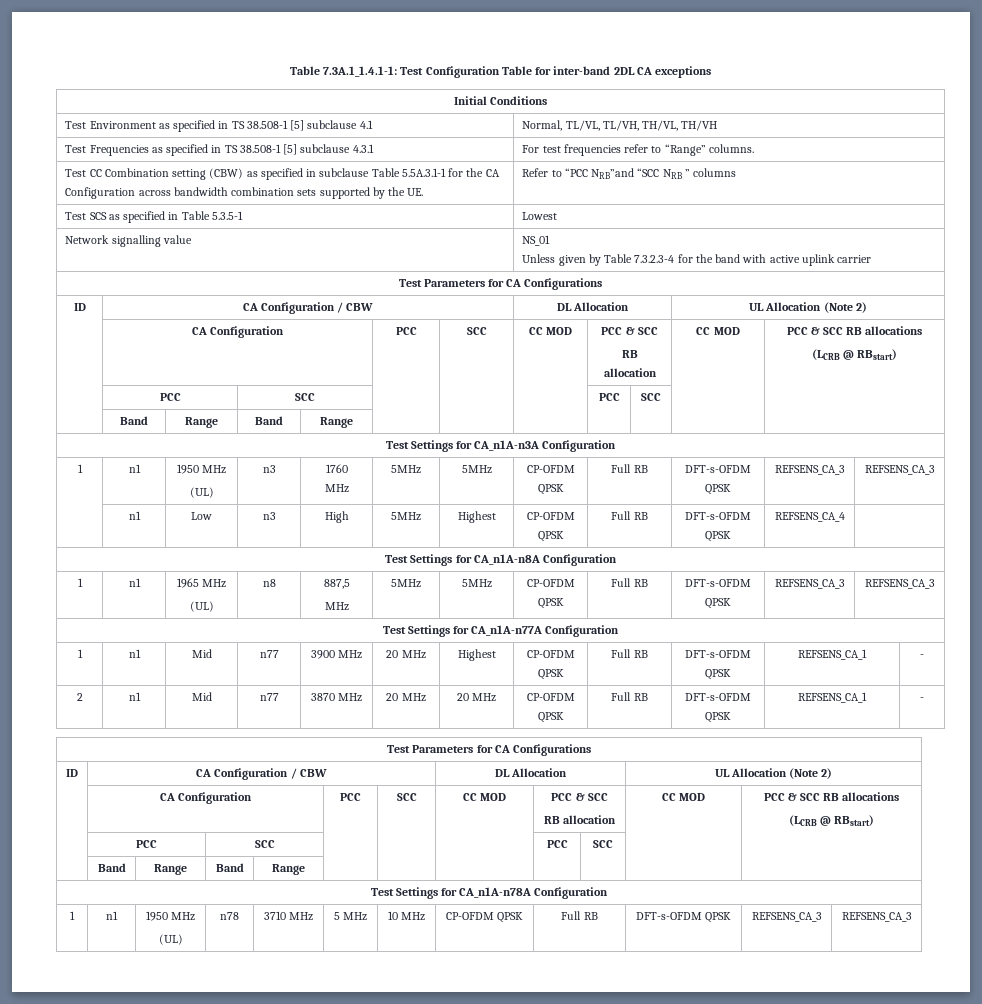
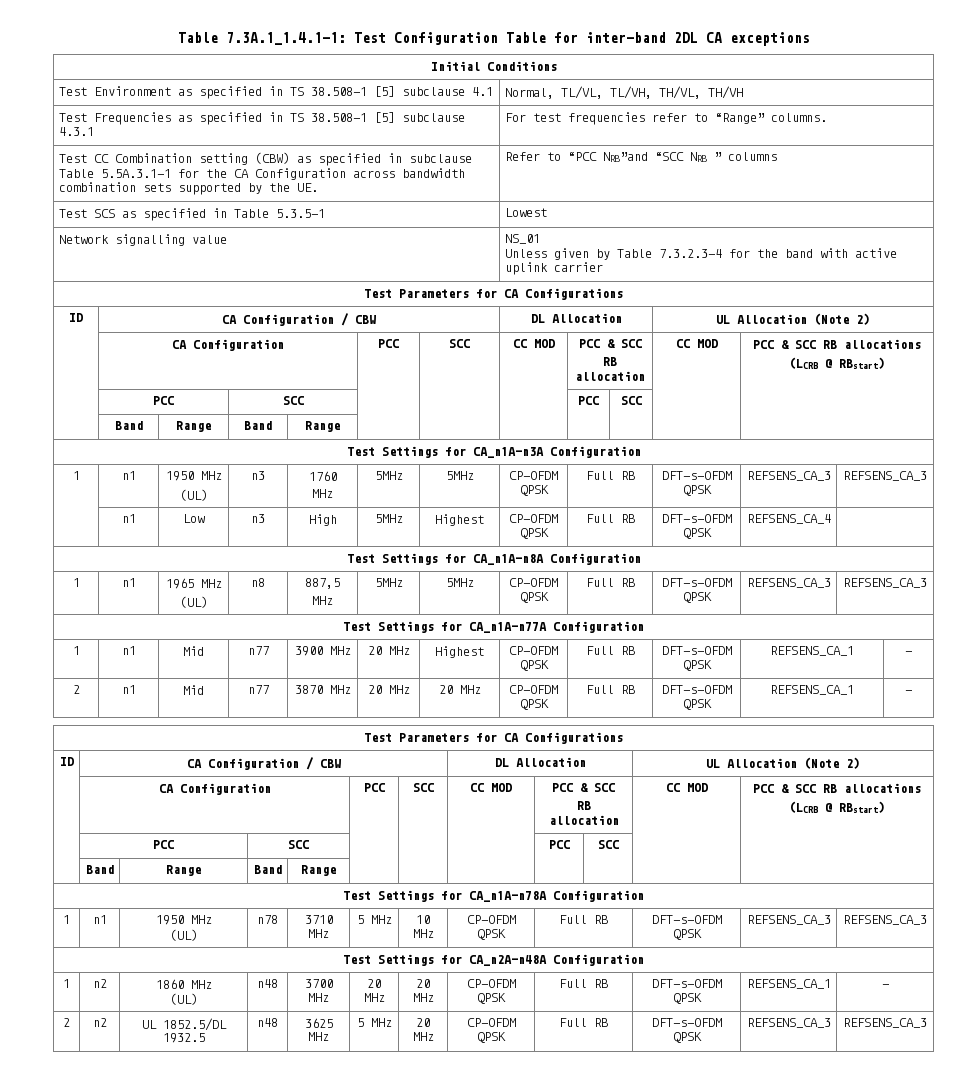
+ Test Settings for CA_n2A-n48A Configuration
+ 1 | n2 | 1860 MHz
+ (UL) | n48 | 3700 MHz | 20 MHz | 20 MHz | CP-OFDM QPSK | Full RB | DFT-s-OFDM QPSK | REFSENS_CA_1 | -
+ 2 | n2 | UL 1852.5/DL 1932.5 | n48 | 3625 MHz | 5 MHz | 20 MHz | CP-OFDM QPSK | Full RB | DFT-s-OFDM QPSK | REFSENS_CA_3 | REFSENS_CA_3

